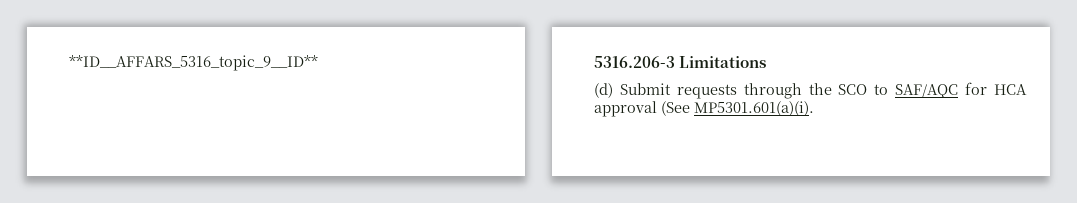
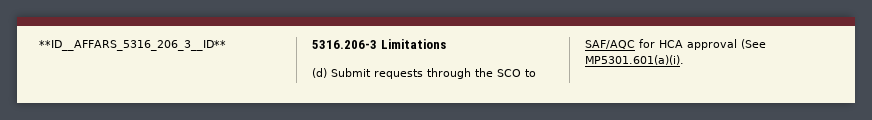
- **ID__AFFARS_5316_topic_9__ID**
+ **ID__AFFARS_5316_206_3__ID**

